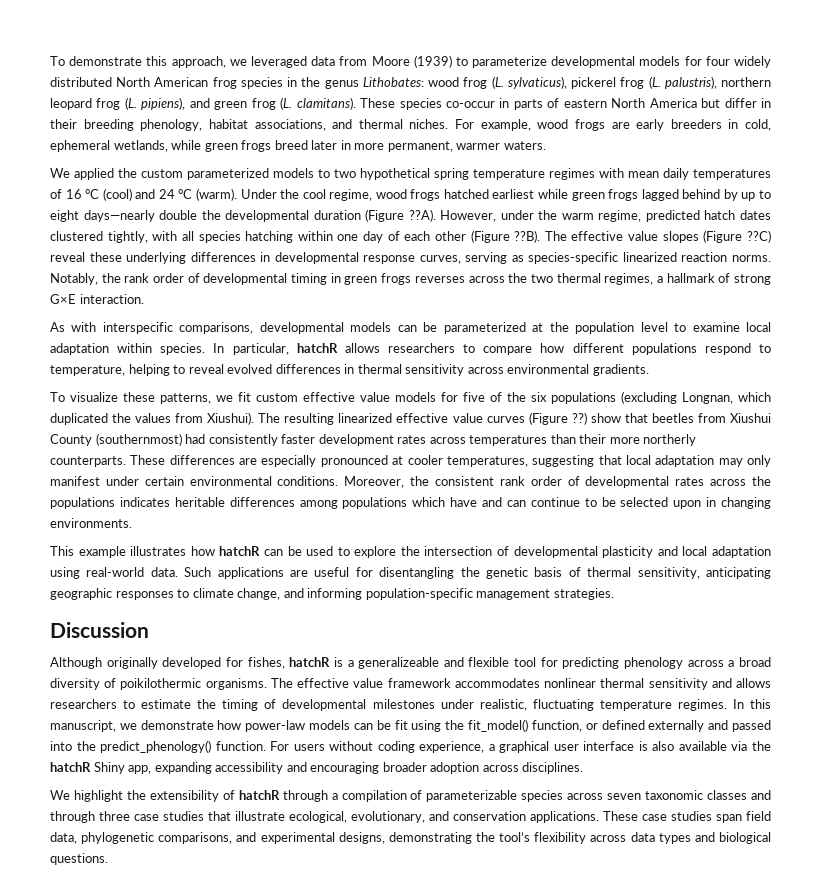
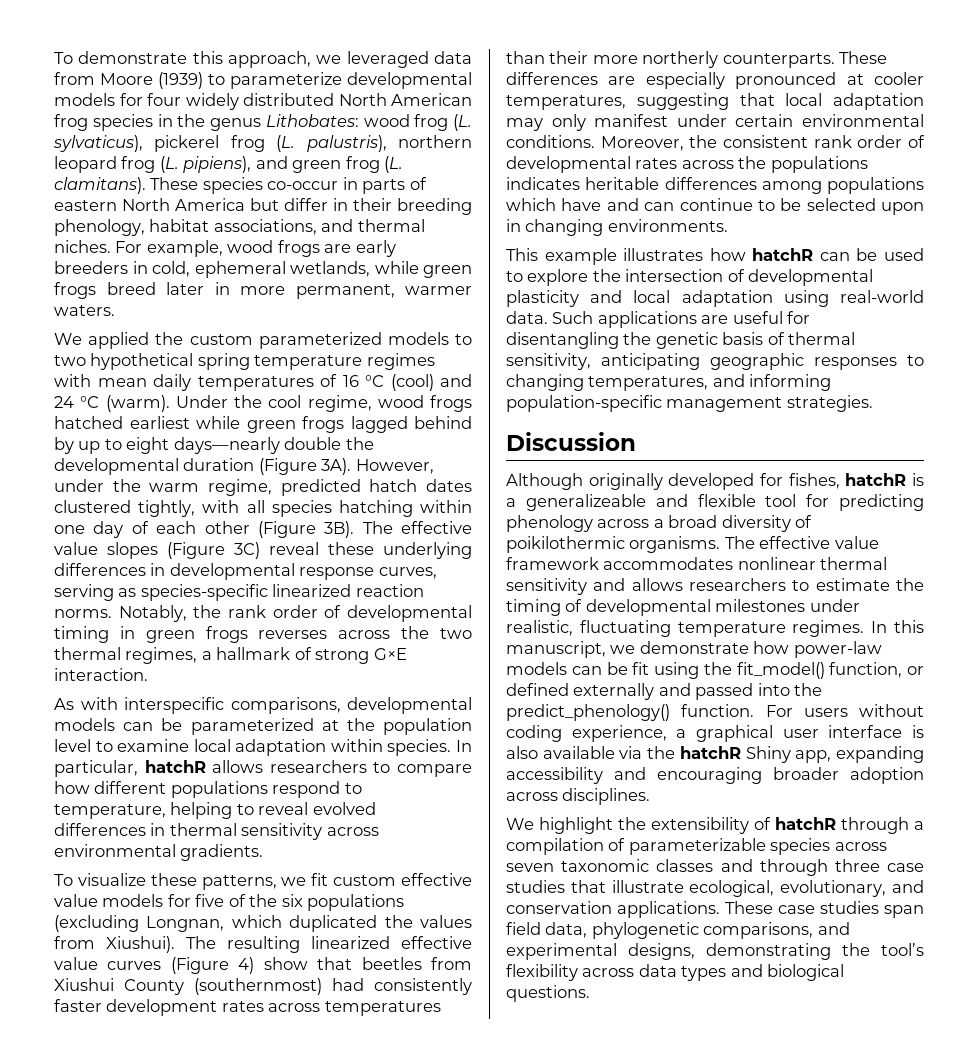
- Under the cool regime, wood frogs hatched earliest while green frogs lagged behind by up to eight days—nearly double the developmental duration (Figure ??A).
+ Under the cool regime, wood frogs hatched earliest while green frogs lagged behind by up to eight days—nearly double the developmental duration (Figure 3A).
- However, under the warm regime, predicted hatch dates clustered tightly, with all species hatching within one day of each other (Figure ??B).
+ However, under the warm regime, predicted hatch dates clustered tightly, with all species hatching within one day of each other (Figure 3B).
- The effective value slopes (Figure ??C) reveal these underlying differences in developmental response curves, serving as species-specific linearized reaction norms.
+ The effective value slopes (Figure 3C) reveal these underlying differences in developmental response curves, serving as species-specific linearized reaction norms.
- The resulting linearized effective value curves (Figure ??) show that beetles from Xiushui County (southernmost) had consistently faster development rates across temperatures than their more northerly counterparts.
+ The resulting linearized effective value curves (Figure 4) show that beetles from Xiushui County (southernmost) had consistently faster development rates across temperatures than their more northerly counterparts.
- Such applications are useful for disentangling the genetic basis of thermal sensitivity, anticipating geographic responses to climate change, and informing population-specific management strategies.
+ Such applications are useful for disentangling the genetic basis of thermal sensitivity, anticipating geographic responses to changing temperatures, and informing population-specific management strategies.

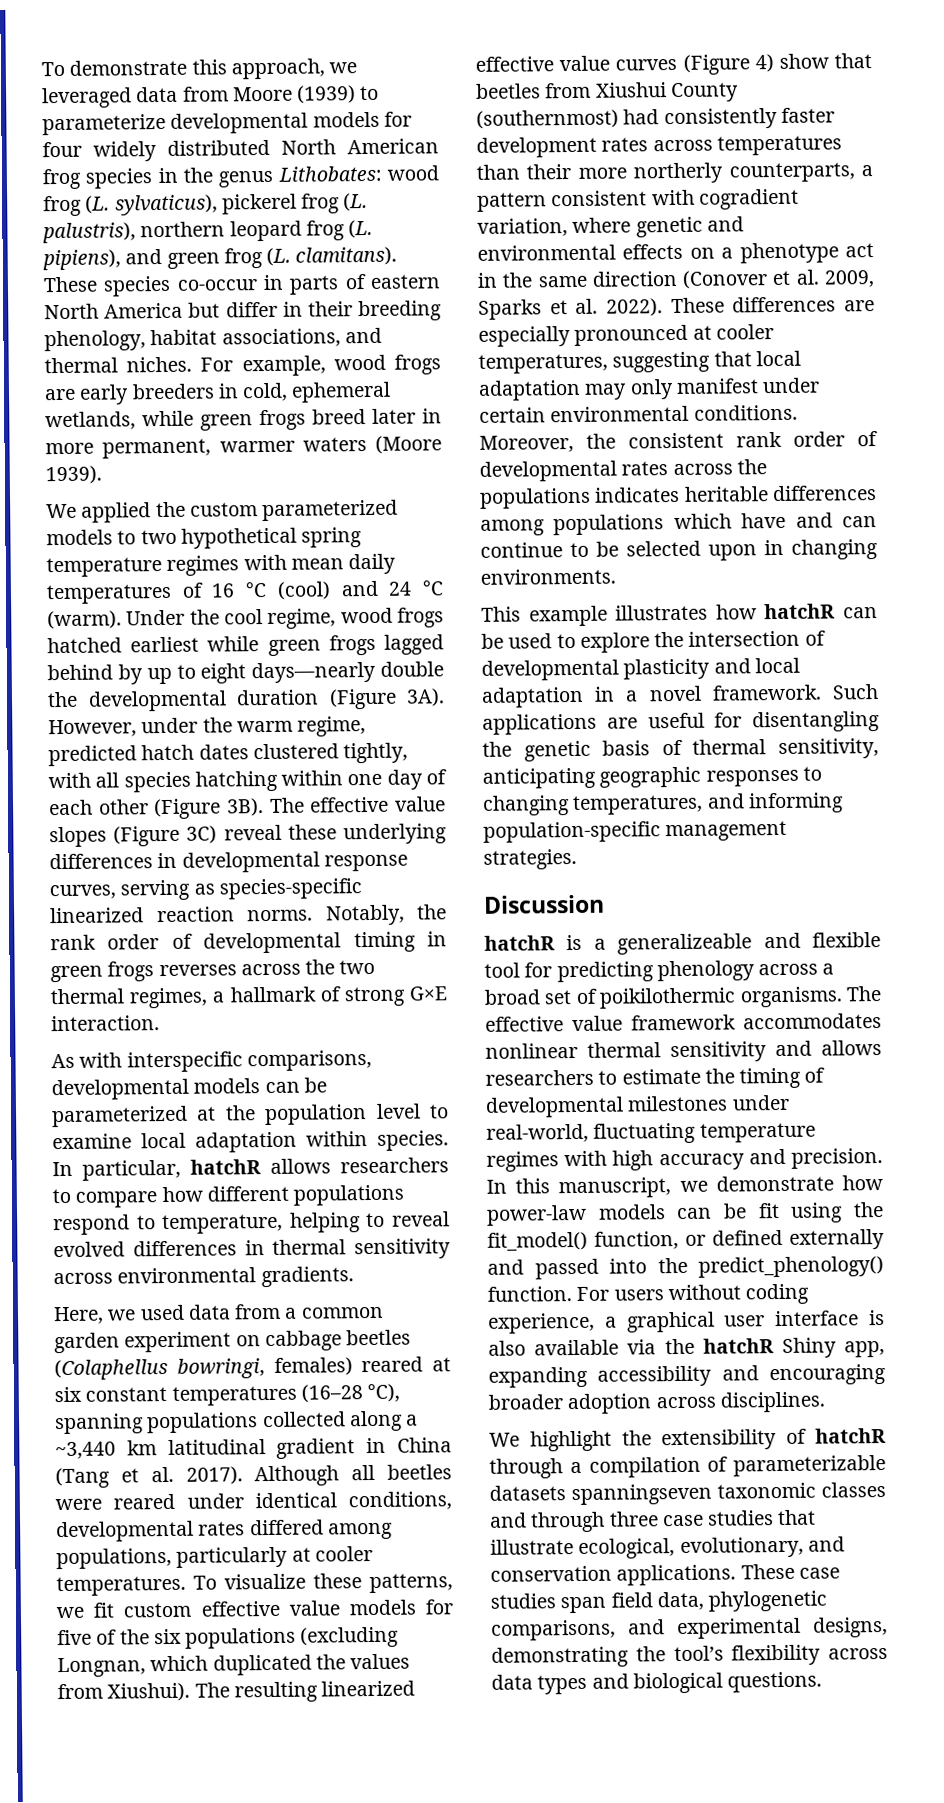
- For example, wood frogs are early breeders in cold, ephemeral wetlands, while green frogs breed later in more permanent, warmer waters.
+ For example, wood frogs are early breeders in cold, ephemeral wetlands, while green frogs breed later in more permanent, warmer waters (Moore 1939).
+ Here, we used data from a common garden experiment on cabbage beetles (Colaphellus bowringi, females) reared at six constant temperatures (16–28 °C), spanning populations collected along a ~3,440 km latitudinal gradient in China (Tang et al. 2017). Although all beetles were reared under identical conditions, developmental rates differed among populations, particularly at cooler temperatures.
- The resulting linearized effective value curves (Figure 4) show that beetles from Xiushui County (southernmost) had consistently faster development rates across temperatures than their more northerly counterparts.
+ The resulting linearized effective value curves (Figure 4) show that beetles from Xiushui County (southernmost) had consistently faster development rates across temperatures than their more northerly counterparts, a pattern consistent with cogradient variation, where genetic and environmental effects on a phenotype act in the same direction (Conover et al. 2009, Sparks et al. 2022).
- This example illustrates how hatchR can be used to explore the intersection of developmental plasticity and local adaptation using real-world data.
+ This example illustrates how hatchR can be used to explore the intersection of developmental plasticity and local adaptation in a novel framework.
- Although originally developed for fishes, hatchR is a generalizeable and flexible tool for predicting phenology across a broad diversity of poikilothermic organisms.
+ hatchR is a generalizeable and flexible tool for predicting phenology across a broad set of poikilothermic organisms.
- The effective value framework accommodates nonlinear thermal sensitivity and allows researchers to estimate the timing of developmental milestones under realistic, fluctuating temperature regimes.
+ The effective value framework accommodates nonlinear thermal sensitivity and allows researchers to estimate the timing of developmental milestones under real-world, fluctuating temperature regimes with high accuracy and precision.
- We highlight the extensibility of hatchR through a compilation of parameterizable species across seven taxonomic classes and through three case studies that illustrate ecological, evolutionary, and conservation applications.
+ We highlight the extensibility of hatchR through a compilation of parameterizable datasets spanningseven taxonomic classes and through three case studies that illustrate ecological, evolutionary, and conservation applications.

